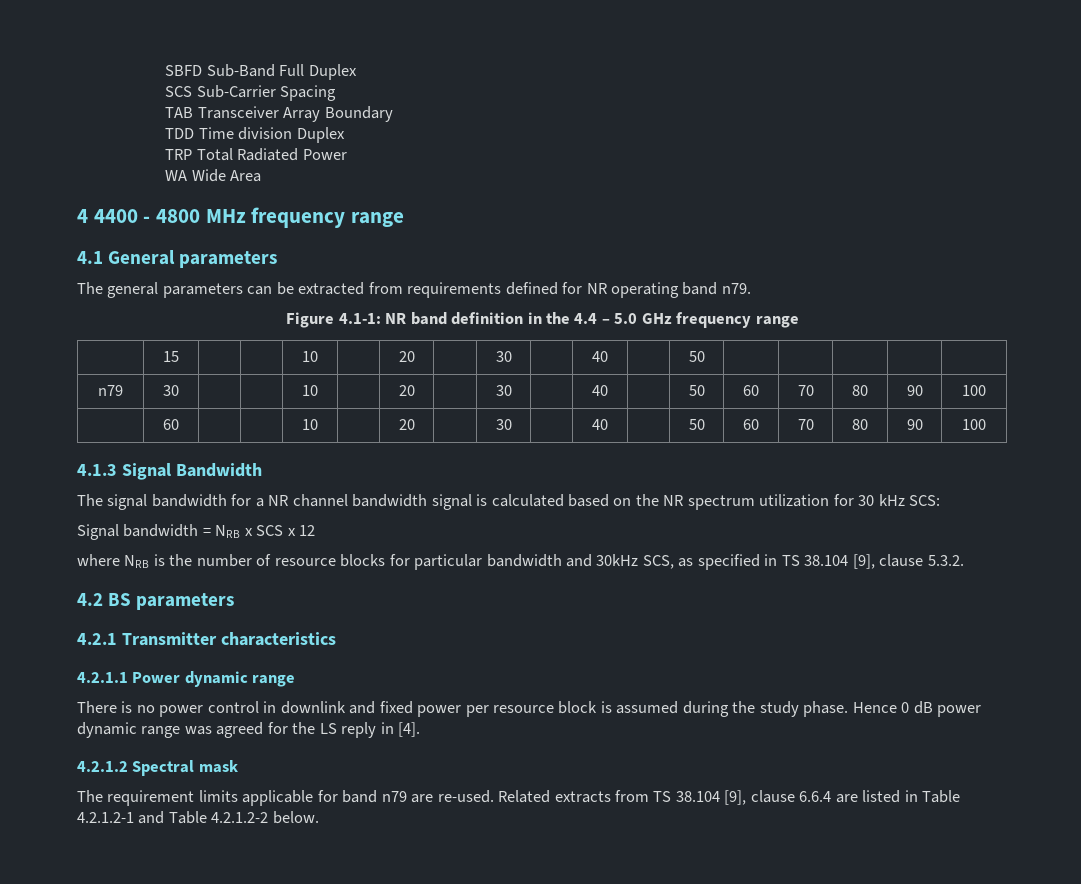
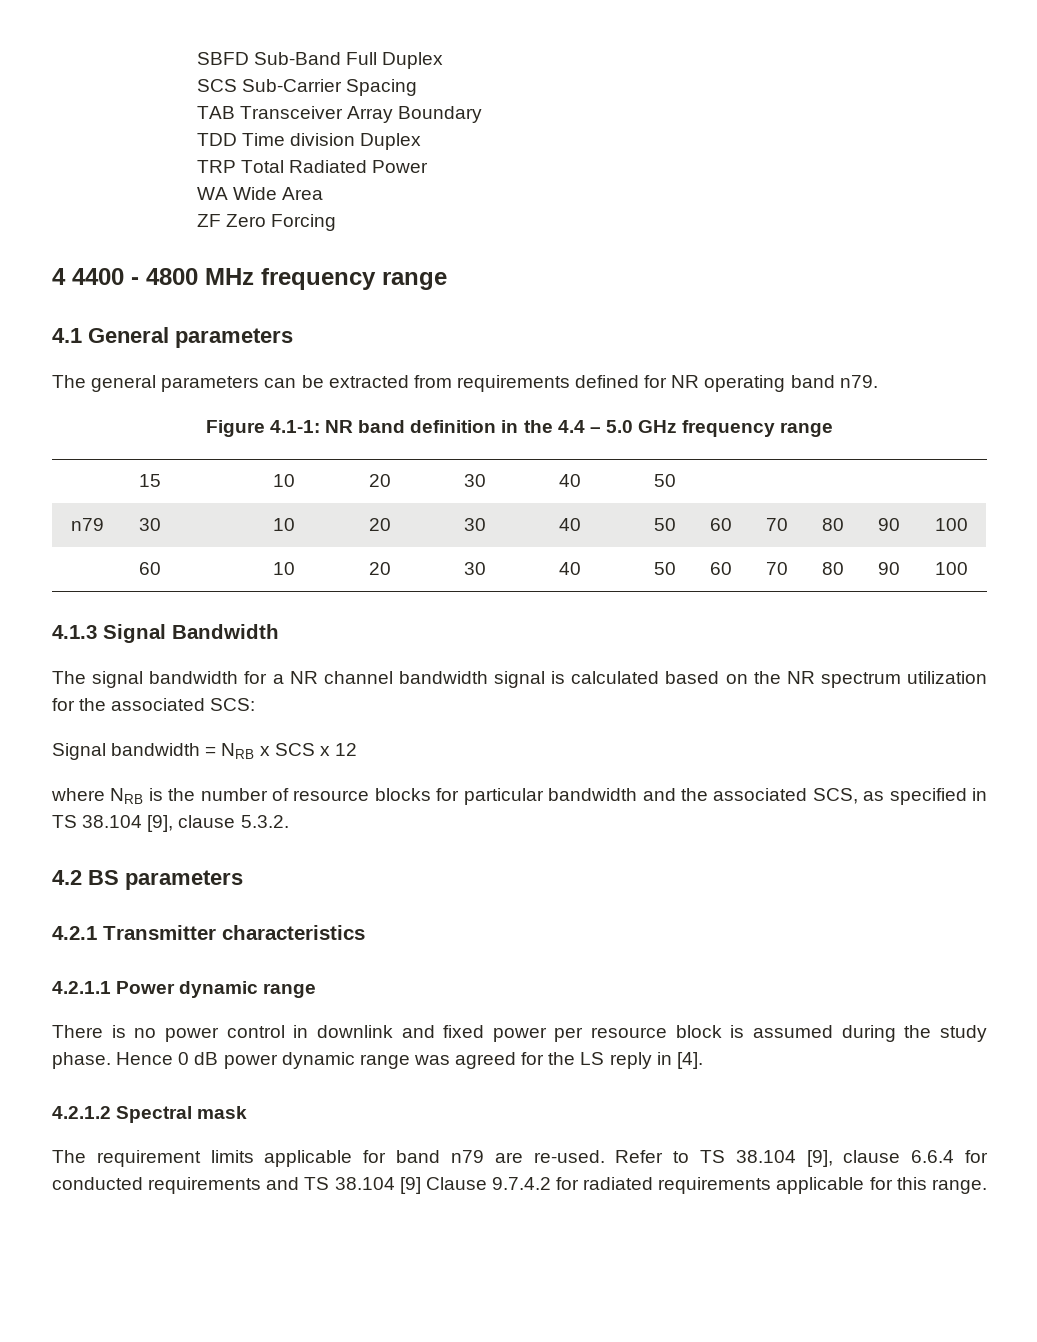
+ ZF Zero Forcing
- The signal bandwidth for a NR channel bandwidth signal is calculated based on the NR spectrum utilization for 30 kHz SCS:
+ The signal bandwidth for a NR channel bandwidth signal is calculated based on the NR spectrum utilization for the associated SCS:
- where NRB is the number of resource blocks for particular bandwidth and 30kHz SCS, as specified in TS 38.104 [9], clause 5.3.2.
+ where NRB is the number of resource blocks for particular bandwidth and the associated SCS, as specified in TS 38.104 [9], clause 5.3.2.
- Related extracts from TS 38.104 [9], clause 6.6.4 are listed in Table 4.2.1.2-1 and Table 4.2.1.2-2 below.
+ Refer to TS 38.104 [9], clause 6.6.4 for conducted requirements and TS 38.104 [9] Clause 9.7.4.2 for radiated requirements applicable for this range.

